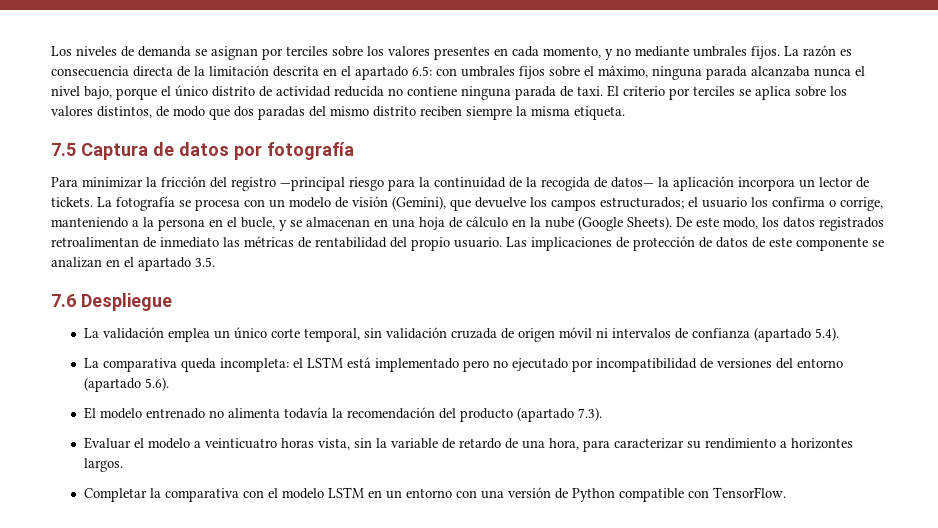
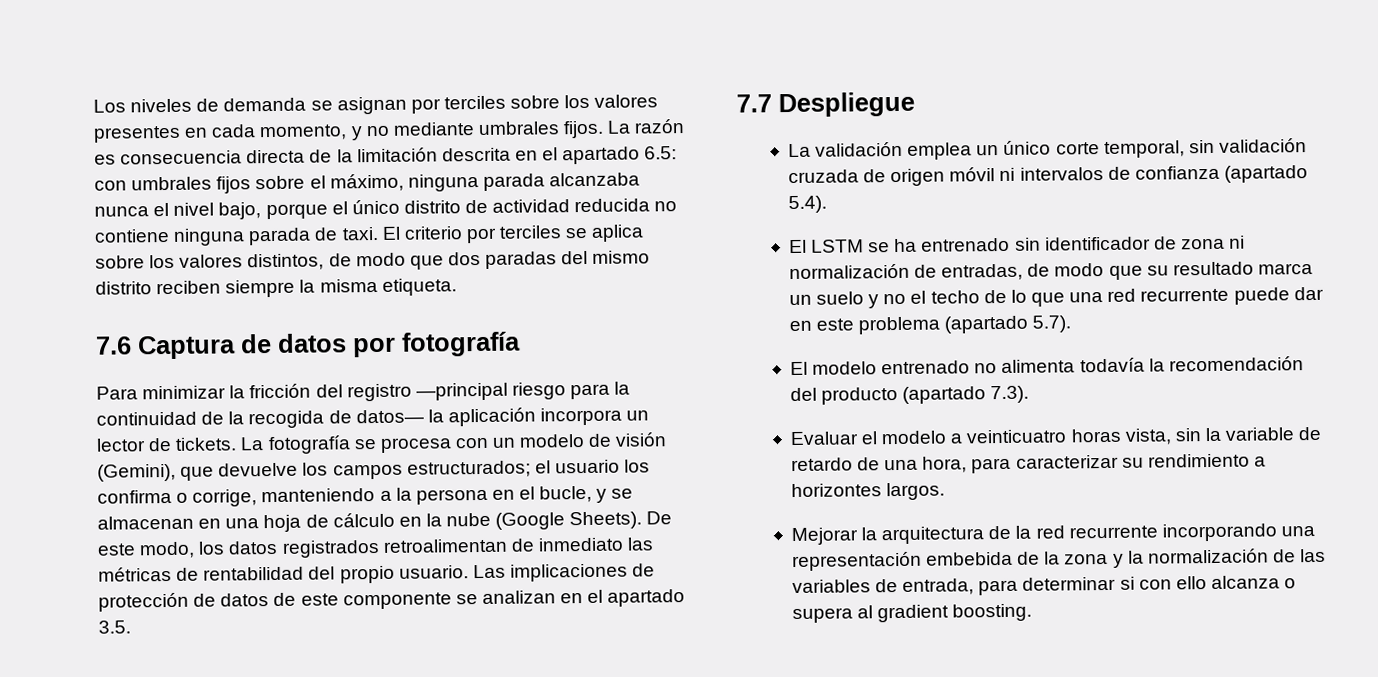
- 7.5 Captura de datos por fotografía
+ 7.6 Captura de datos por fotografía
- 7.6 Despliegue
+ 7.7 Despliegue
- La comparativa queda incompleta: el LSTM está implementado pero no ejecutado por incompatibilidad de versiones del entorno (apartado 5.6).
+ El LSTM se ha entrenado sin identificador de zona ni normalización de entradas, de modo que su resultado marca un suelo y no el techo de lo que una red recurrente puede dar en este problema (apartado 5.7).
- Completar la comparativa con el modelo LSTM en un entorno con una versión de Python compatible con TensorFlow.
+ Mejorar la arquitectura de la red recurrente incorporando una representación embebida de la zona y la normalización de las variables de entrada, para determinar si con ello alcanza o supera al gradient boosting.

